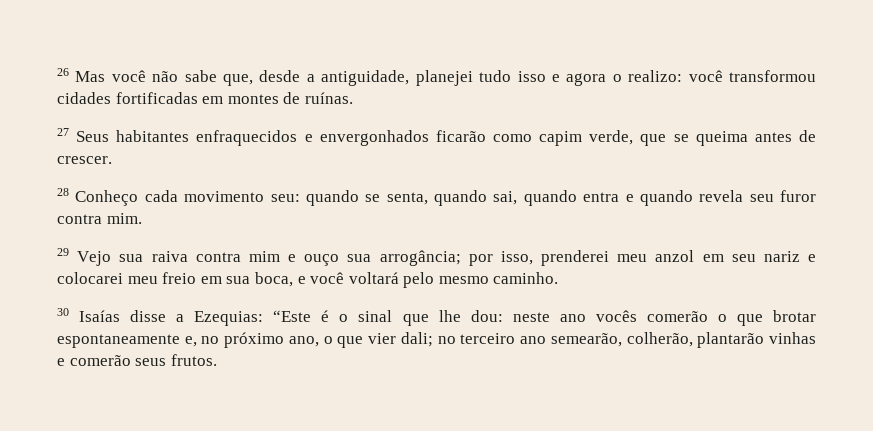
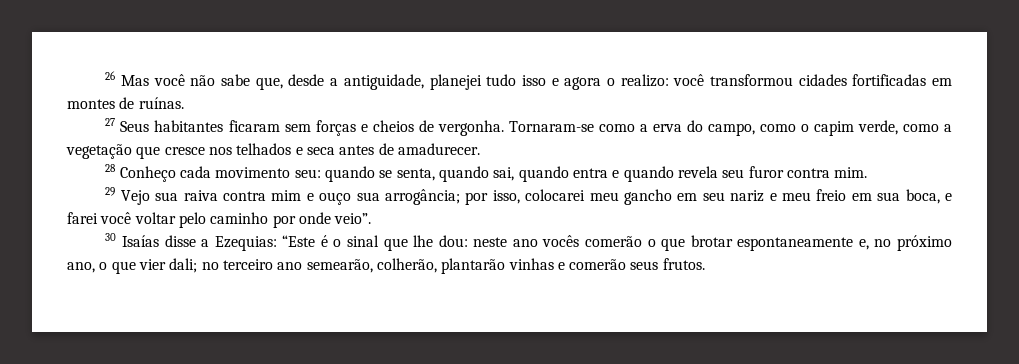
- 27 Seus habitantes enfraquecidos e envergonhados ficarão como capim verde, que se queima antes de crescer.
+ 27 Seus habitantes ficaram sem forças e cheios de vergonha. Tornaram-se como a erva do campo, como o capim verde, como a vegetação que cresce nos telhados e seca antes de amadurecer.
- 29 Vejo sua raiva contra mim e ouço sua arrogância; por isso, prenderei meu anzol em seu nariz e colocarei meu freio em sua boca, e você voltará pelo mesmo caminho.
+ 29 Vejo sua raiva contra mim e ouço sua arrogância; por isso, colocarei meu gancho em seu nariz e meu freio em sua boca, e farei você voltar pelo caminho por onde veio”.

